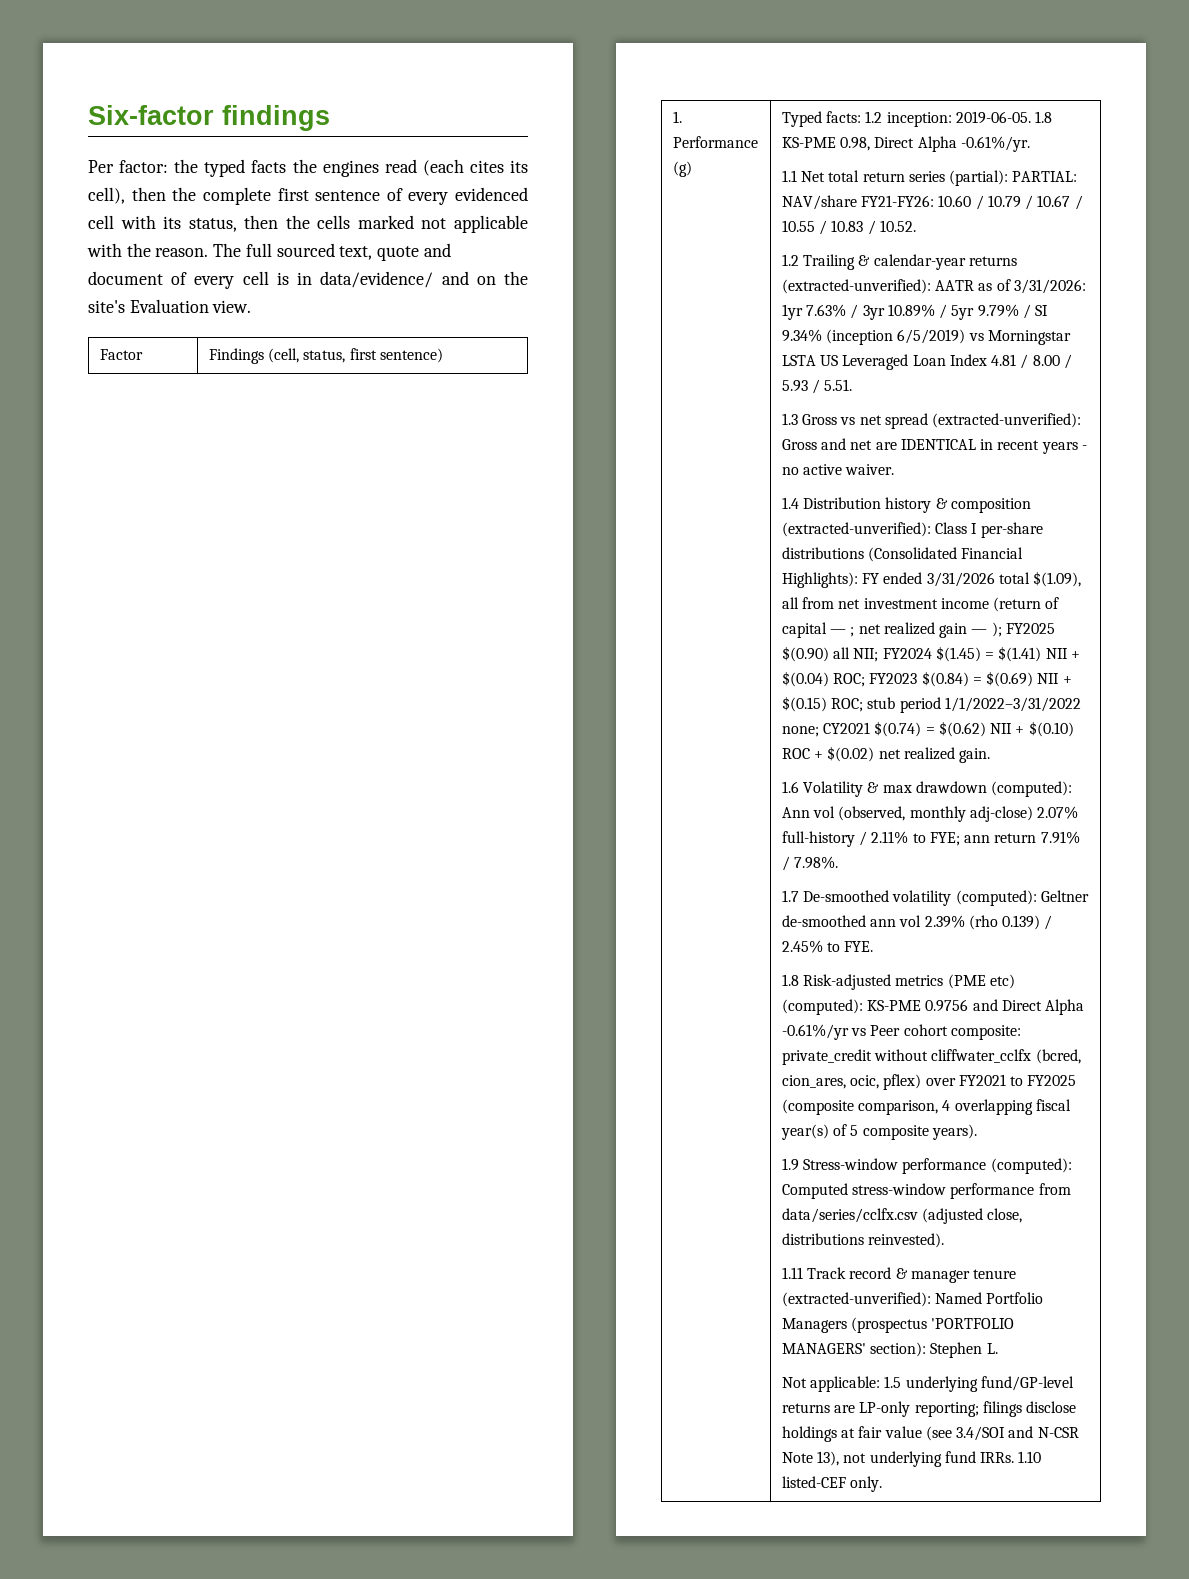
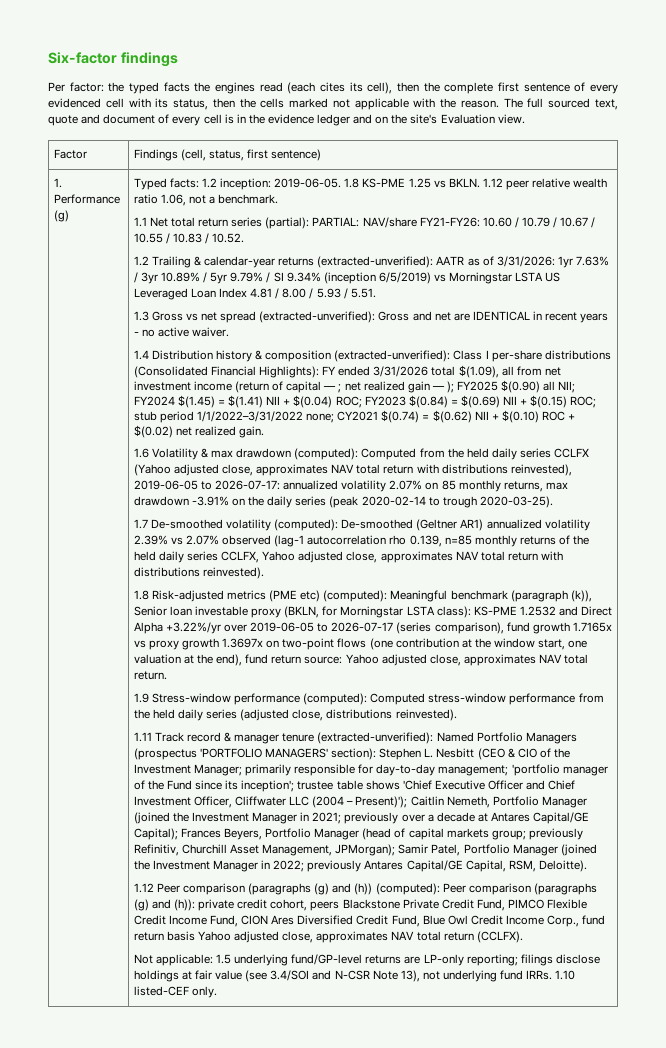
- The full sourced text, quote and document of every cell is in data/evidence/ and on the site's Evaluation view.
+ The full sourced text, quote and document of every cell is in the evidence ledger and on the site's Evaluation view.
- 1.8 KS-PME 0.98, Direct Alpha -0.61%/yr.
+ 1.8 KS-PME 1.25 vs BKLN. 1.12 peer relative wealth ratio 1.06, not a benchmark.
- 1.6 Volatility & max drawdown (computed): Ann vol (observed, monthly adj-close) 2.07% full-history / 2.11% to FYE; ann return 7.91% / 7.98%.
- 1.7 De-smoothed volatility (computed): Geltner de-smoothed ann vol 2.39% (rho 0.139) / 2.45% to FYE.
+ 1.6 Volatility & max drawdown (computed): Computed from the held daily series CCLFX (Yahoo adjusted close, approximates NAV total return with distributions reinvested), 2019-06-05 to 2026-07-17: annualized volatility 2.07% on 85 monthly returns, max drawdown -3.91% on the daily series (peak 2020-02-14 to trough 2020-03-25).
+ 1.7 De-smoothed volatility (computed): De-smoothed (Geltner AR1) annualized volatility 2.39% vs 2.07% observed (lag-1 autocorrelation rho 0.139, n=85 monthly returns of the held daily series CCLFX, Yahoo adjusted close, approximates NAV total return with distributions reinvested).
- 1.8 Risk-adjusted metrics (PME etc) (computed): KS-PME 0.9756 and Direct Alpha -0.61%/yr vs Peer cohort composite: private_credit without cliffwater_cclfx (bcred, cion_ares, ocic, pflex) over FY2021 to FY2025 (composite comparison, 4 overlapping fiscal year(s) of 5 composite years).
+ 1.8 Risk-adjusted metrics (PME etc) (computed): Meaningful benchmark (paragraph (k)), Senior loan investable proxy (BKLN, for Morningstar LSTA class): KS-PME 1.2532 and Direct Alpha +3.22%/yr over 2019-06-05 to 2026-07-17 (series comparison), fund growth 1.7165x vs proxy growth 1.3697x on two-point flows (one contribution at the window start, one valuation at the end), fund return source: Yahoo adjusted close, approximates NAV total return.
- 1.9 Stress-window performance (computed): Computed stress-window performance from data/series/cclfx.csv (adjusted close, distributions reinvested).
+ 1.9 Stress-window performance (computed): Computed stress-window performance from the held daily series (adjusted close, distributions reinvested).
- 1.11 Track record & manager tenure (extracted-unverified): Named Portfolio Managers (prospectus 'PORTFOLIO MANAGERS' section): Stephen L.
+ 1.11 Track record & manager tenure (extracted-unverified): Named Portfolio Managers (prospectus 'PORTFOLIO MANAGERS' section): Stephen L. Nesbitt (CEO & CIO of the Investment Manager; primarily responsible for day-to-day management; 'portfolio manager of the Fund since its inception'; trustee table shows 'Chief Executive Officer and Chief Investment Officer, Cliffwater LLC (2004 – Present)'); Caitlin Nemeth, Portfolio Manager (joined the Investment Manager in 2021; previously over a decade at Antares Capital/GE Capital); Frances Beyers, Portfolio Manager (head of capital markets group; previously Refinitiv, Churchill Asset Management, JPMorgan); Samir Patel, Portfolio Manager (joined the Investment Manager in 2022; previously Antares Capital/GE Capital, RSM, Deloitte).
+ 1.12 Peer comparison (paragraphs (g) and (h)) (computed): Peer comparison (paragraphs (g) and (h)): private credit cohort, peers Blackstone Private Credit Fund, PIMCO Flexible Credit Income Fund, CION Ares Diversified Credit Fund, Blue Owl Credit Income Corp., fund return basis Yahoo adjusted close, approximates NAV total return (CCLFX).

